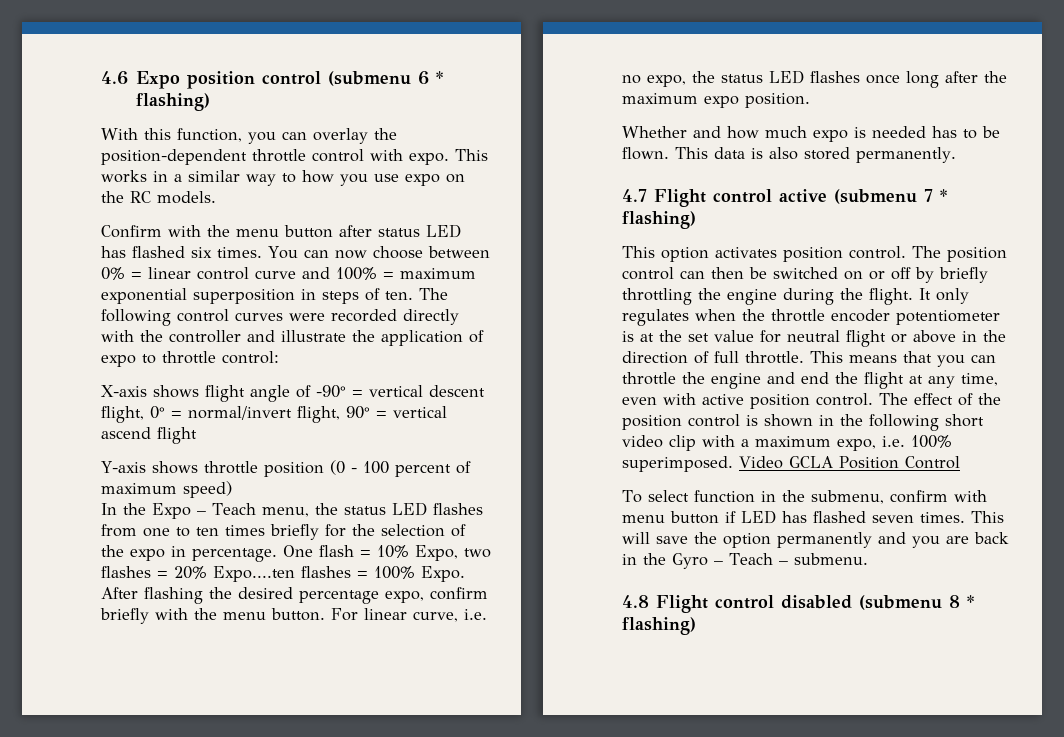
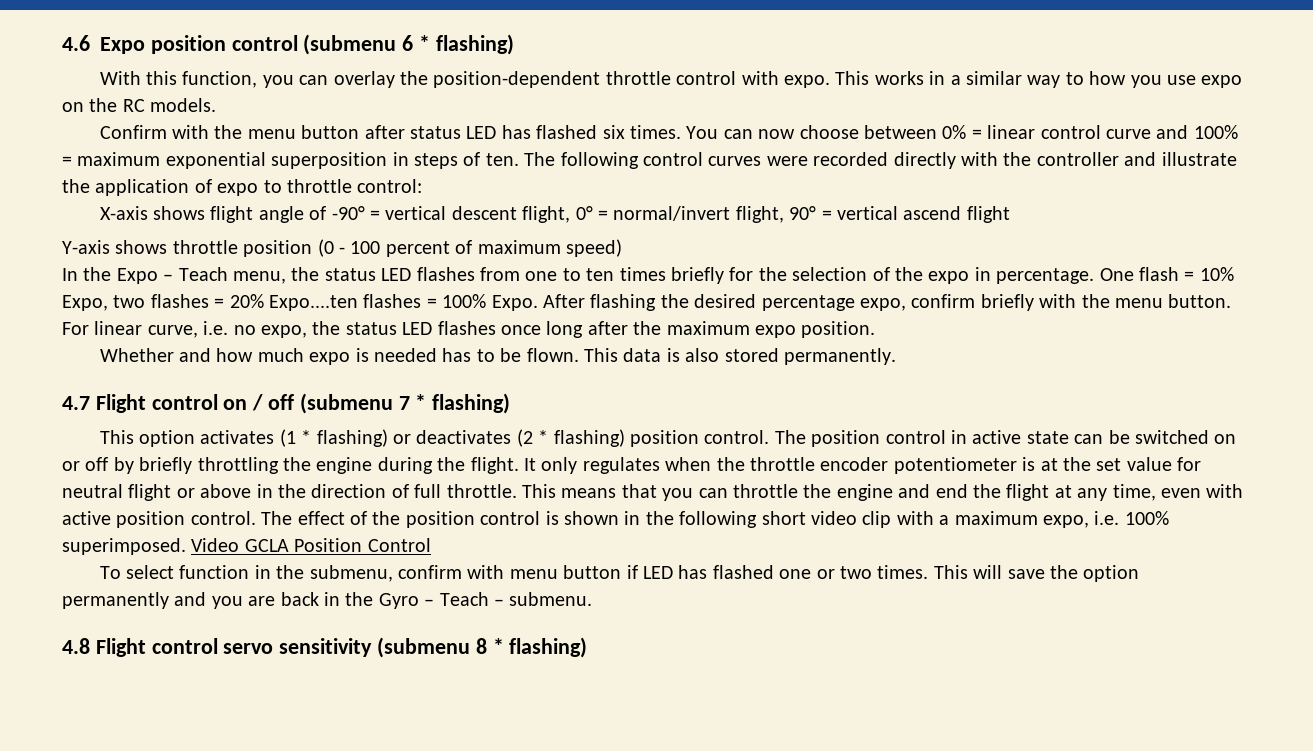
- 4.7 Flight control active (submenu 7 * flashing)
+ 4.7 Flight control on / off (submenu 7 * flashing)
- This option activates position control.
+ This option activates (1 * flashing) or deactivates (2 * flashing) position control.
- The position control can then be switched on or off by briefly throttling the engine during the flight.
+ The position control in active state can be switched on or off by briefly throttling the engine during the flight.
- To select function in the submenu, confirm with menu button if LED has flashed seven times.
+ To select function in the submenu, confirm with menu button if LED has flashed one or two times.
- 4.8 Flight control disabled (submenu 8 * flashing)
+ 4.8 Flight control servo sensitivity (submenu 8 * flashing)

